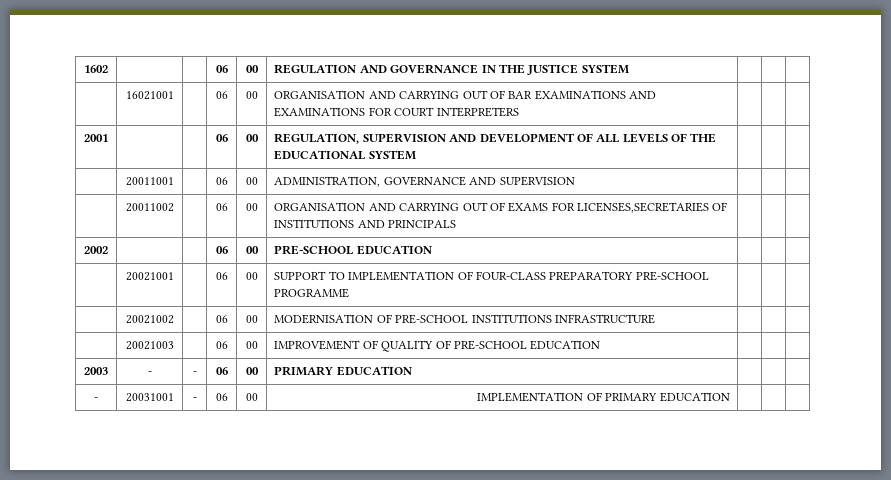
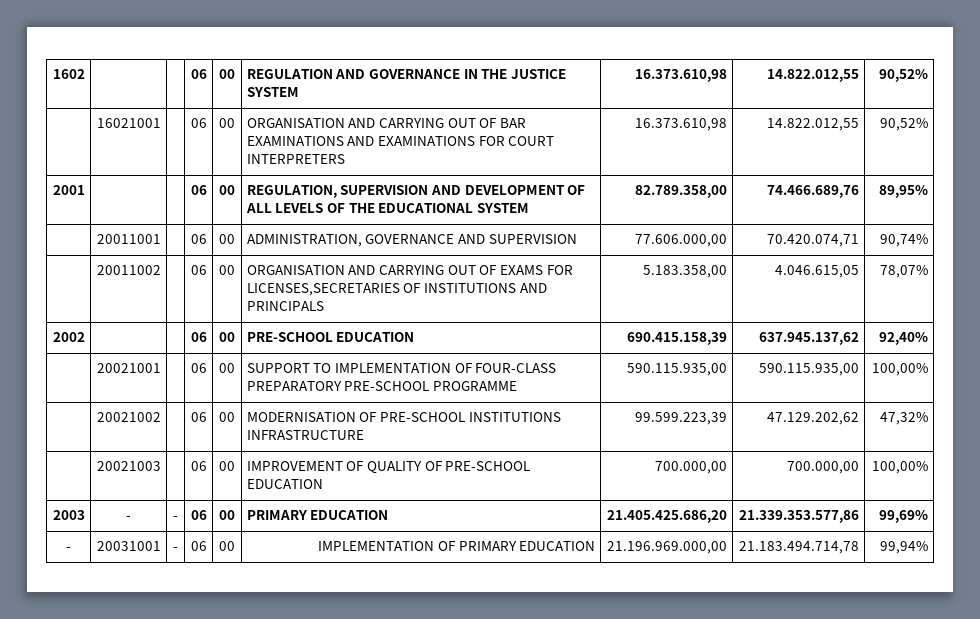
- 1602 | | | 06 | 00 | REGULATION AND GOVERNANCE IN THE JUSTICE SYSTEM | | |
+ 1602 | | | 06 | 00 | REGULATION AND GOVERNANCE IN THE JUSTICE SYSTEM | 16.373.610,98 | 14.822.012,55 | 90,52%
- | 16021001 | | 06 | 00 | ОRGANISATION AND CARRYING OUT OF BAR EXAMINATIONS AND EXAMINATIONS FOR COURT INTERPRETERS | | |
+ | 16021001 | | 06 | 00 | ОRGANISATION AND CARRYING OUT OF BAR EXAMINATIONS AND EXAMINATIONS FOR COURT INTERPRETERS | 16.373.610,98 | 14.822.012,55 | 90,52%
- 2001 | | | 06 | 00 | REGULATION, SUPERVISION AND DEVELOPMENT OF ALL LEVELS OF THE EDUCATIONAL SYSTEM | | |
+ 2001 | | | 06 | 00 | REGULATION, SUPERVISION AND DEVELOPMENT OF ALL LEVELS OF THE EDUCATIONAL SYSTEM | 82.789.358,00 | 74.466.689,76 | 89,95%
- | 20011001 | | 06 | 00 | ADMINISTRATION, GOVERNANCE AND SUPERVISION | | |
+ | 20011001 | | 06 | 00 | ADMINISTRATION, GOVERNANCE AND SUPERVISION | 77.606.000,00 | 70.420.074,71 | 90,74%
- | 20011002 | | 06 | 00 | ORGANISATION AND CARRYING OUT OF EXAMS FOR LICENSES,SECRETARIES OF INSTITUTIONS AND PRINCIPALS | | |
+ | 20011002 | | 06 | 00 | ORGANISATION AND CARRYING OUT OF EXAMS FOR LICENSES,SECRETARIES OF INSTITUTIONS AND PRINCIPALS | 5.183.358,00 | 4.046.615,05 | 78,07%
- 2002 | | | 06 | 00 | PRE-SCHOOL EDUCATION | | |
+ 2002 | | | 06 | 00 | PRE-SCHOOL EDUCATION | 690.415.158,39 | 637.945.137,62 | 92,40%
- | 20021001 | | 06 | 00 | SUPPORT TO IMPLEMENTATION OF FOUR-CLASS PREPARATORY PRE-SCHOOL PROGRAMME | | |
+ | 20021001 | | 06 | 00 | SUPPORT TO IMPLEMENTATION OF FOUR-CLASS PREPARATORY PRE-SCHOOL PROGRAMME | 590.115.935,00 | 590.115.935,00 | 100,00%
- | 20021002 | | 06 | 00 | MODERNISATION OF PRE-SCHOOL INSTITUTIONS INFRASTRUCTURE | | |
+ | 20021002 | | 06 | 00 | MODERNISATION OF PRE-SCHOOL INSTITUTIONS INFRASTRUCTURE | 99.599.223,39 | 47.129.202,62 | 47,32%
- | 20021003 | | 06 | 00 | IMPROVEMENT OF QUALITY OF PRE-SCHOOL EDUCATION | | |
+ | 20021003 | | 06 | 00 | IMPROVEMENT OF QUALITY OF PRE-SCHOOL EDUCATION | 700.000,00 | 700.000,00 | 100,00%
- 2003 | - | - | 06 | 00 | PRIMARY EDUCATION | | |
+ 2003 | - | - | 06 | 00 | PRIMARY EDUCATION | 21.405.425.686,20 | 21.339.353.577,86 | 99,69%
- - | 20031001 | - | 06 | 00 | IMPLEMENTATION OF PRIMARY EDUCATION | | |
+ - | 20031001 | - | 06 | 00 | IMPLEMENTATION OF PRIMARY EDUCATION | 21.196.969.000,00 | 21.183.494.714,78 | 99,94%

